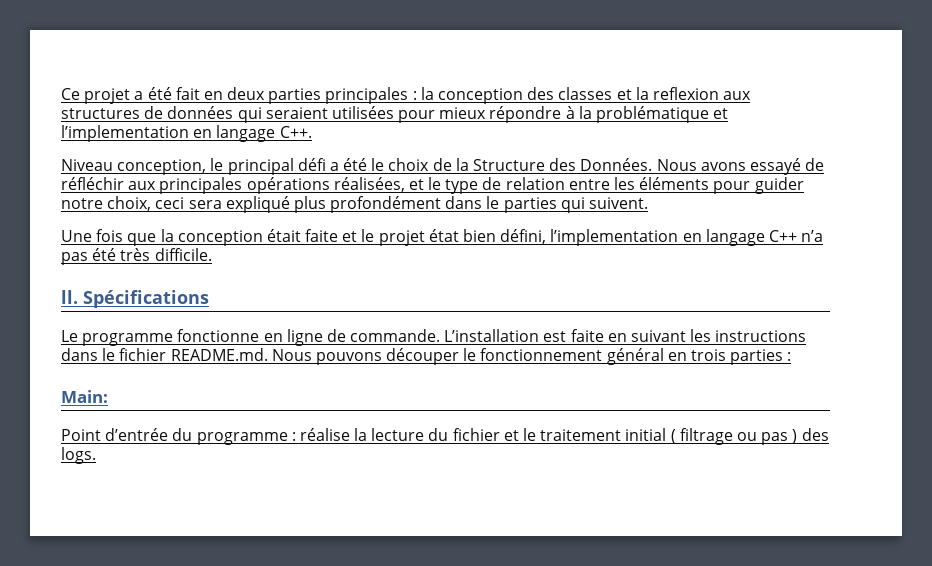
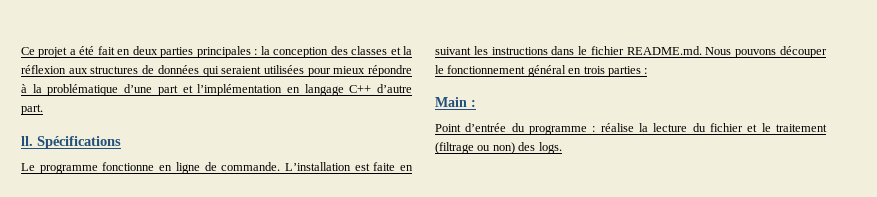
- Ce projet a été fait en deux parties principales : la conception des classes et la reflexion aux structures de données qui seraient utilisées pour mieux répondre à la problématique et l’implementation en langage C++.
- Niveau conception, le principal défi a été le choix de la Structure des Données. Nous avons essayé de réfléchir aux principales opérations réalisées, et le type de relation entre les éléments pour guider notre choix, ceci sera expliqué plus profondément dans le parties qui suivent.
- Une fois que la conception était faite et le projet état bien défini, l’implementation en langage C++ n’a pas été très difficile.
+ Ce projet a été fait en deux parties principales : la conception des classes et la réflexion aux structures de données qui seraient utilisées pour mieux répondre à la problématique d’une part et l’implémentation en langage C++ d’autre part.
- Main:
+ Main :
- Point d’entrée du programme : réalise la lecture du fichier et le traitement initial ( filtrage ou pas ) des logs.
+ Point d’entrée du programme : réalise la lecture du fichier et le traitement (filtrage ou non) des logs.

